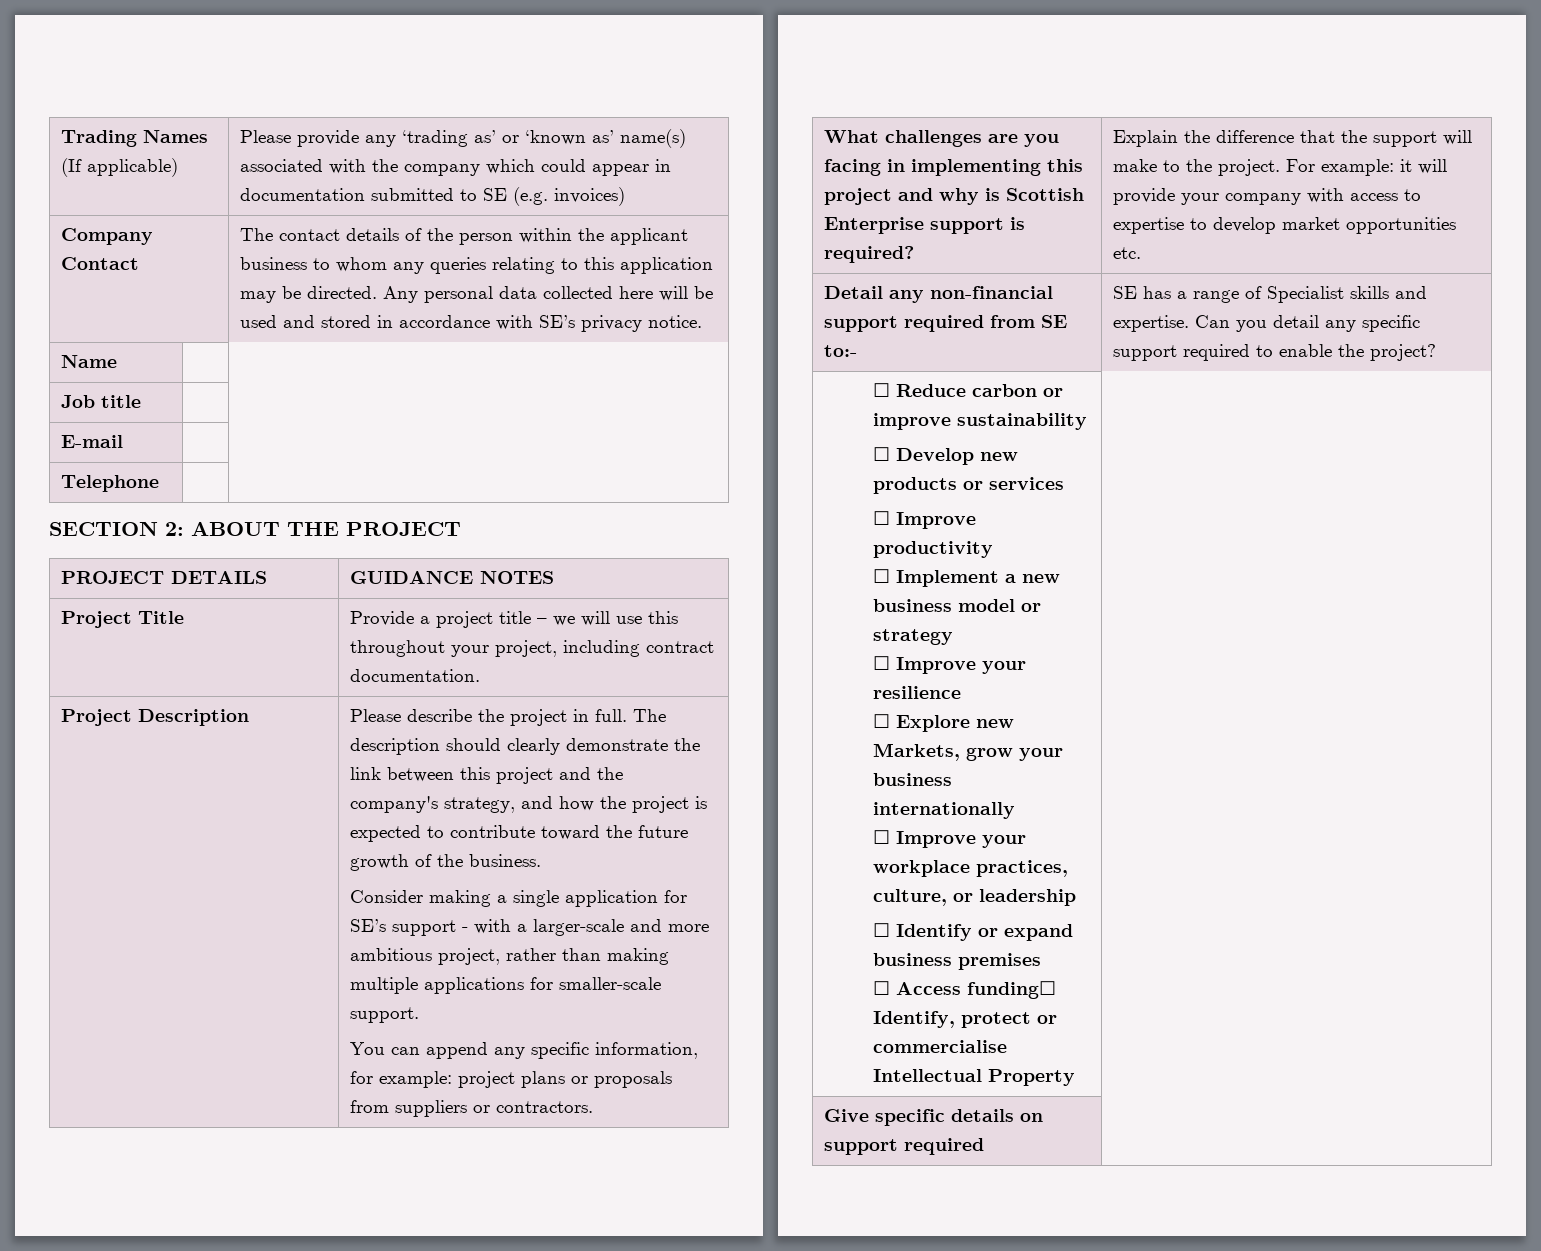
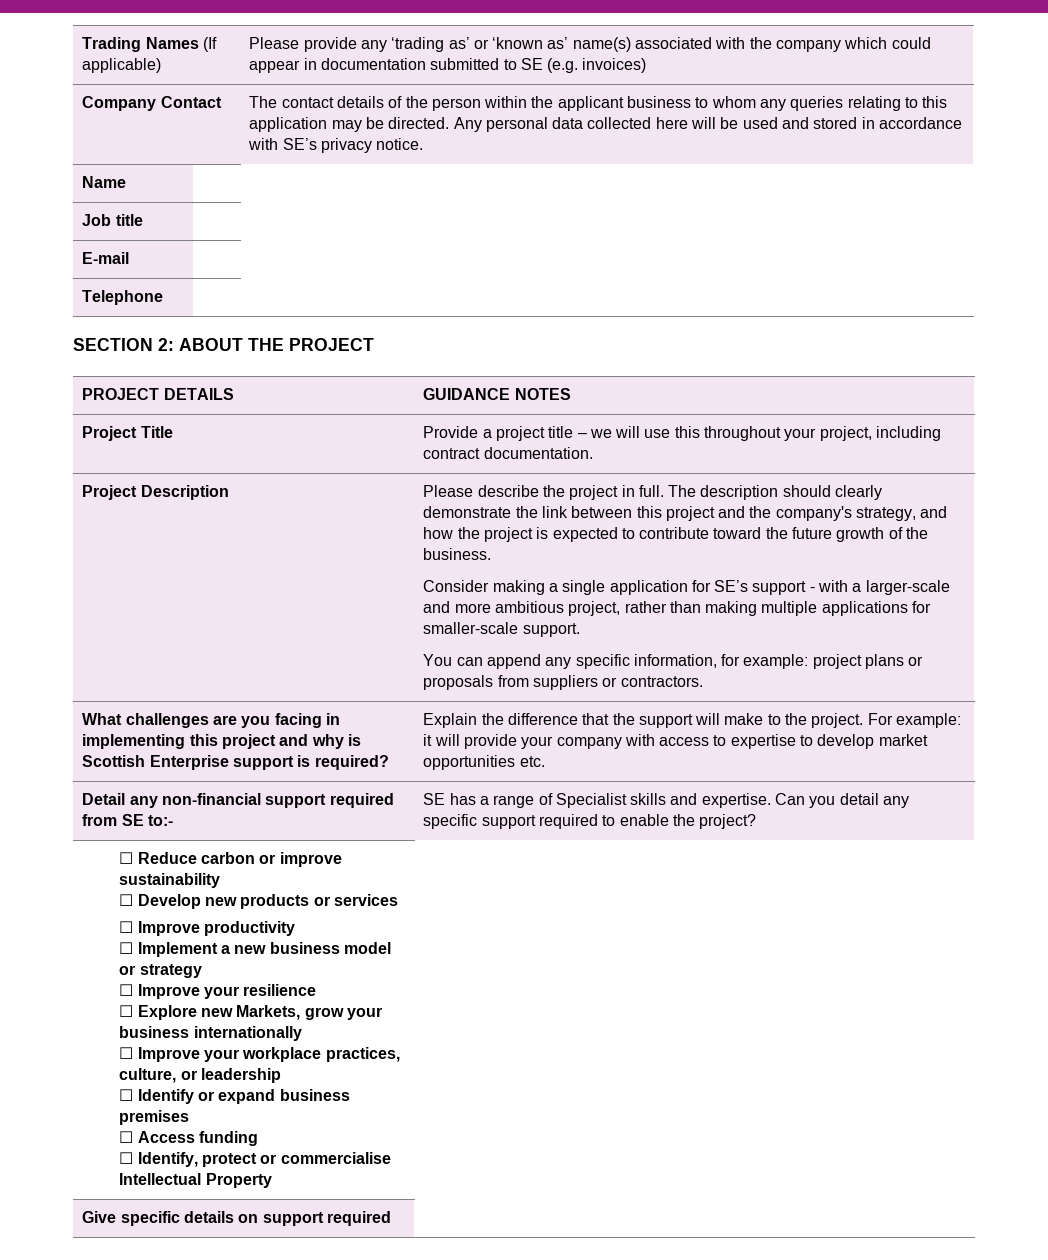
- ☐ Access funding☐ Identify, protect or commercialise Intellectual Property
+ ☐ Access funding
+ ☐ Identify, protect or commercialise Intellectual Property

